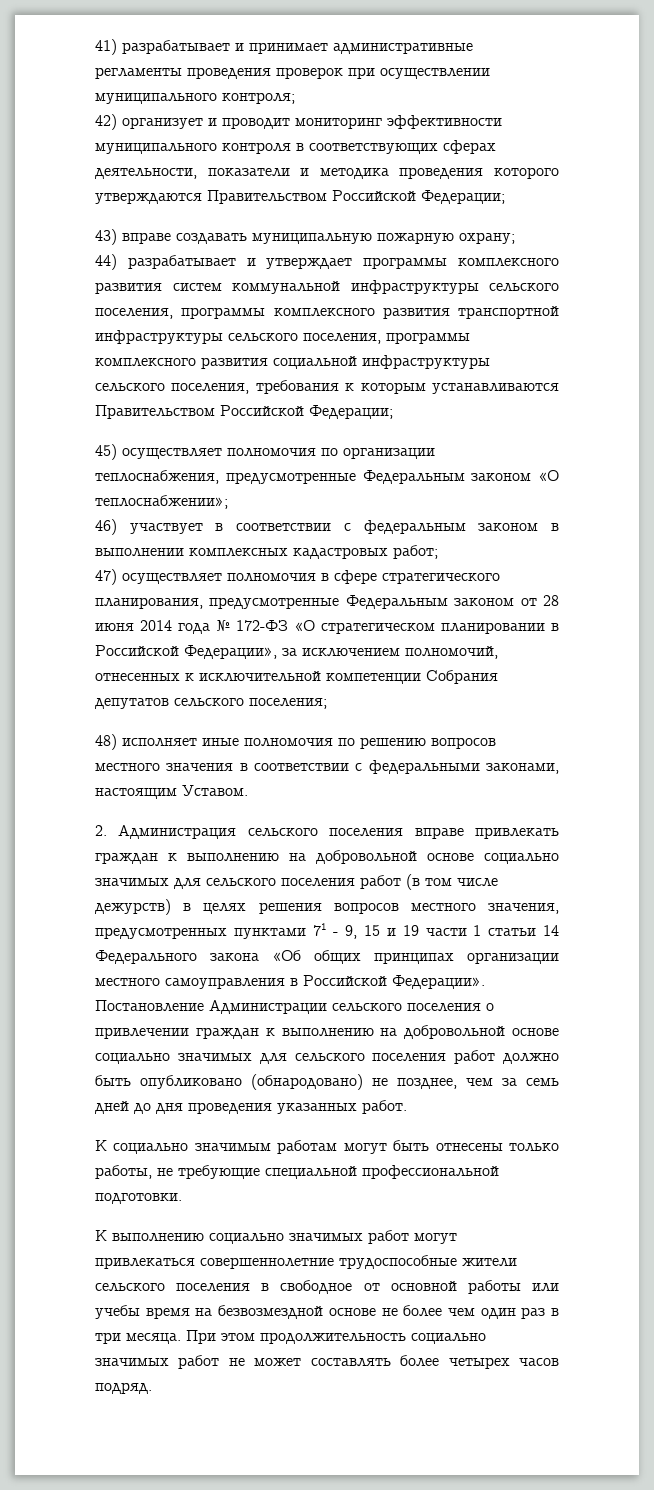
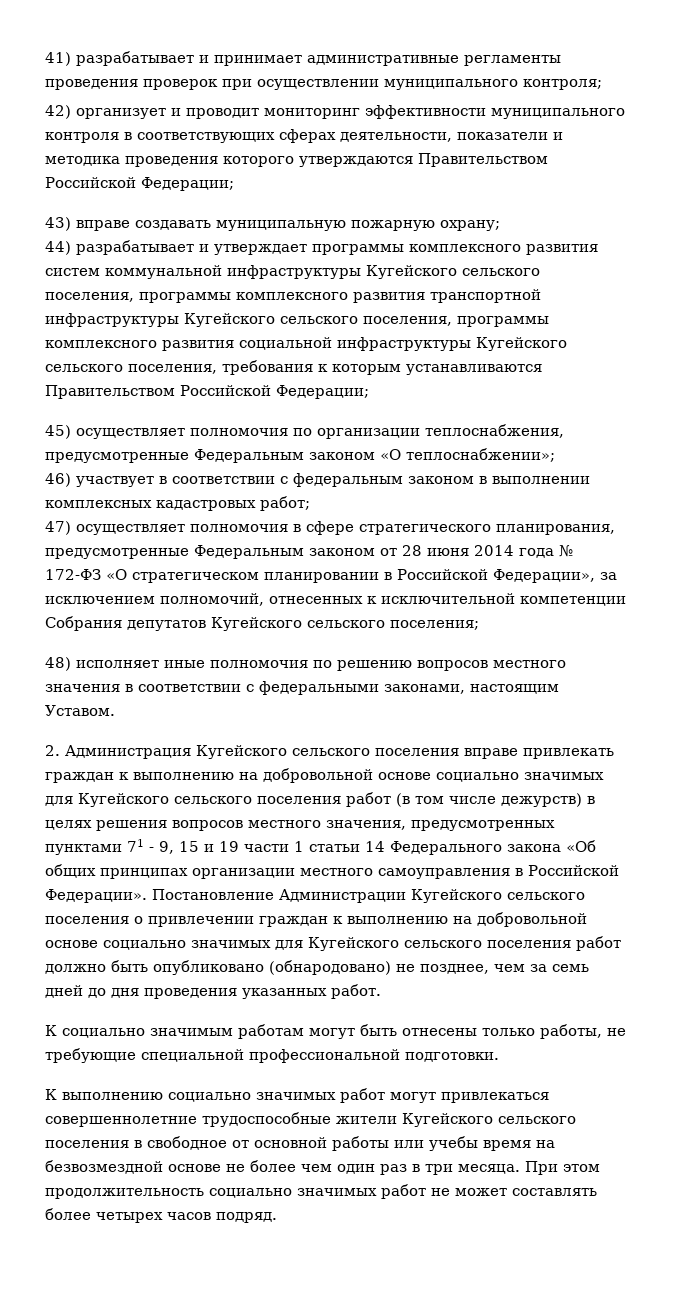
- 44) разрабатывает и утверждает программы комплексного развития систем коммунальной инфраструктуры сельского поселения, программы комплексного развития транспортной инфраструктуры сельского поселения, программы комплексного развития социальной инфраструктуры сельского поселения, требования к которым устанавливаются Правительством Российской Федерации;
+ 44) разрабатывает и утверждает программы комплексного развития систем коммунальной инфраструктуры Кугейского сельского поселения, программы комплексного развития транспортной инфраструктуры Кугейского сельского поселения, программы комплексного развития социальной инфраструктуры Кугейского сельского поселения, требования к которым устанавливаются Правительством Российской Федерации;
- 47) осуществляет полномочия в сфере стратегического планирования, предусмотренные Федеральным законом от 28 июня 2014 года № 172-ФЗ «О стратегическом планировании в Российской Федерации», за исключением полномочий, отнесенных к исключительной компетенции Собрания депутатов сельского поселения;
+ 47) осуществляет полномочия в сфере стратегического планирования, предусмотренные Федеральным законом от 28 июня 2014 года № 172-ФЗ «О стратегическом планировании в Российской Федерации», за исключением полномочий, отнесенных к исключительной компетенции Собрания депутатов Кугейского сельского поселения;
- 2. Администрация сельского поселения вправе привлекать граждан к выполнению на добровольной основе социально значимых для сельского поселения работ (в том числе дежурств) в целях решения вопросов местного значения, предусмотренных пунктами 71 - 9, 15 и 19 части 1 статьи 14 Федерального закона «Об общих принципах организации местного самоуправления в Российской Федерации».
+ 2. Администрация Кугейского сельского поселения вправе привлекать граждан к выполнению на добровольной основе социально значимых для Кугейского сельского поселения работ (в том числе дежурств) в целях решения вопросов местного значения, предусмотренных пунктами 71 - 9, 15 и 19 части 1 статьи 14 Федерального закона «Об общих принципах организации местного самоуправления в Российской Федерации».
- Постановление Администрации сельского поселения о привлечении граждан к выполнению на добровольной основе социально значимых для сельского поселения работ должно быть опубликовано (обнародовано) не позднее, чем за семь дней до дня проведения указанных работ.
+ Постановление Администрации Кугейского сельского поселения о привлечении граждан к выполнению на добровольной основе социально значимых для Кугейского сельского поселения работ должно быть опубликовано (обнародовано) не позднее, чем за семь дней до дня проведения указанных работ.
- К выполнению социально значимых работ могут привлекаться совершеннолетние трудоспособные жители сельского поселения в свободное от основной работы или учебы время на безвозмездной основе не более чем один раз в три месяца.
+ К выполнению социально значимых работ могут привлекаться совершеннолетние трудоспособные жители Кугейского сельского поселения в свободное от основной работы или учебы время на безвозмездной основе не более чем один раз в три месяца.

